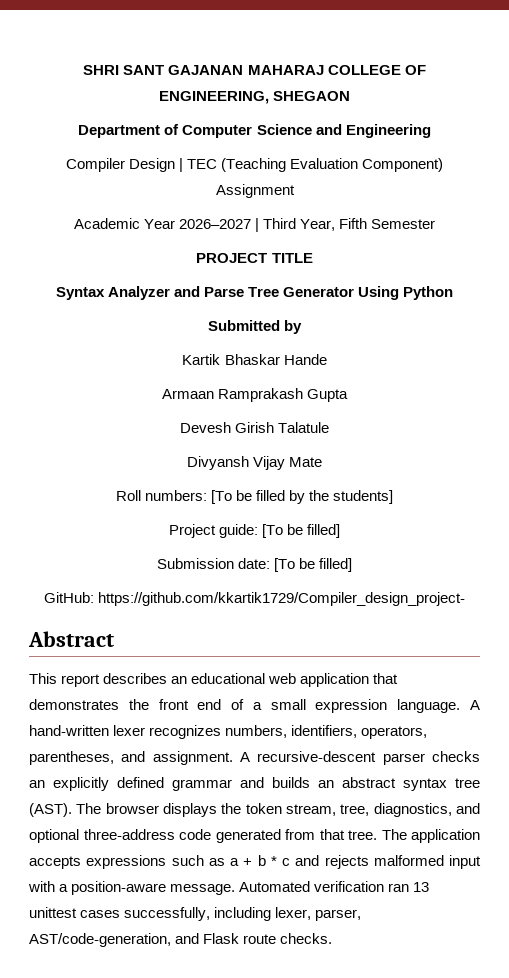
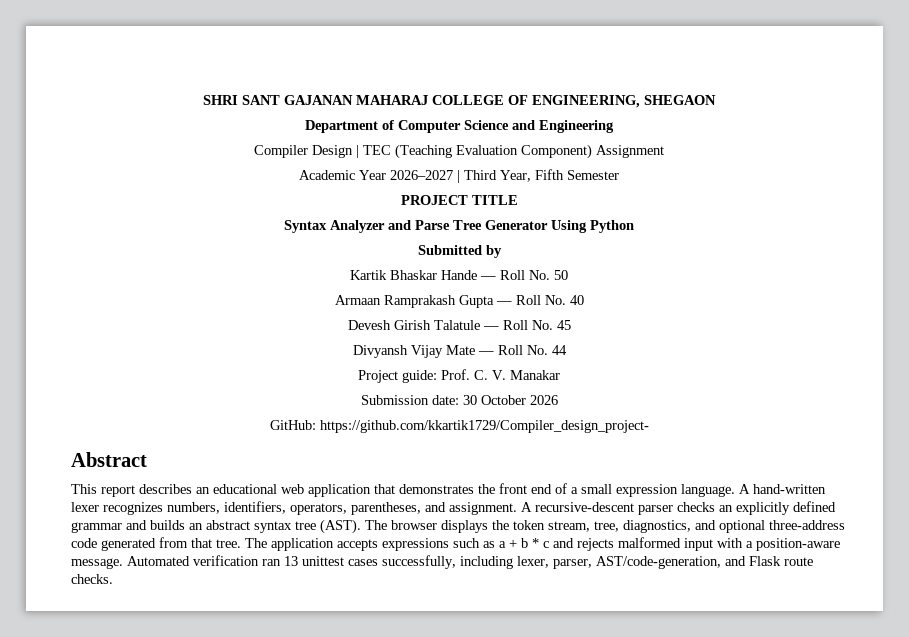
- Kartik Bhaskar Hande
+ Kartik Bhaskar Hande — Roll No. 50
- Armaan Ramprakash Gupta
+ Armaan Ramprakash Gupta — Roll No. 40
- Devesh Girish Talatule
+ Devesh Girish Talatule — Roll No. 45
- Divyansh Vijay Mate
- Roll numbers: [To be filled by the students]
- Project guide: [To be filled]
+ Divyansh Vijay Mate — Roll No. 44
+ Project guide: Prof. C. V. Manakar
- Submission date: [To be filled]
+ Submission date: 30 October 2026

